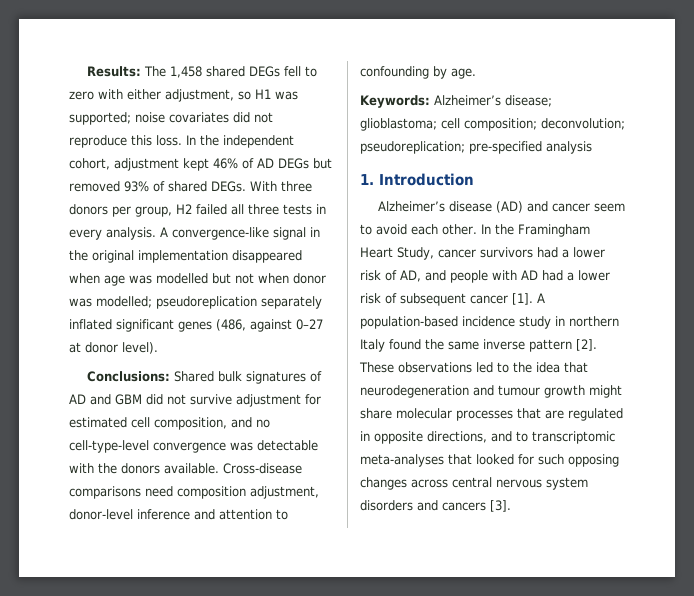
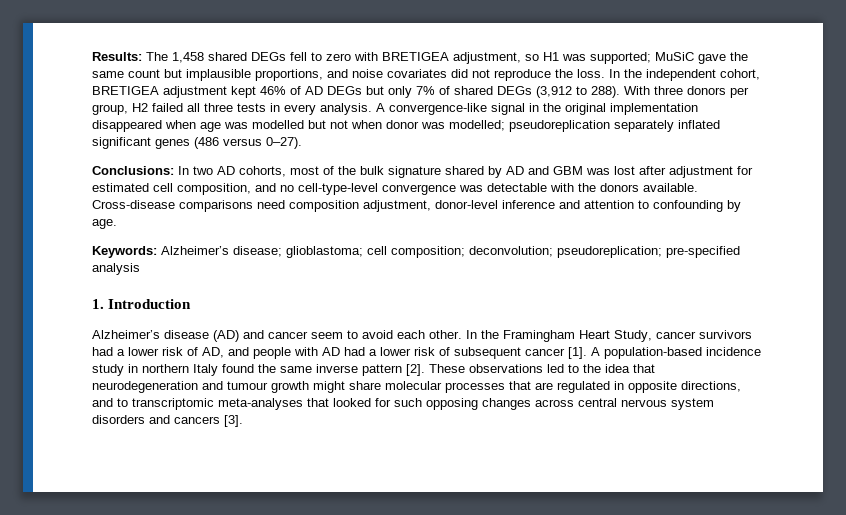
- Results: The 1,458 shared DEGs fell to zero with either adjustment, so H1 was supported; noise covariates did not reproduce this loss.
+ Results: The 1,458 shared DEGs fell to zero with BRETIGEA adjustment, so H1 was supported; MuSiC gave the same count but implausible proportions, and noise covariates did not reproduce the loss.
- In the independent cohort, adjustment kept 46% of AD DEGs but removed 93% of shared DEGs.
+ In the independent cohort, BRETIGEA adjustment kept 46% of AD DEGs but only 7% of shared DEGs (3,912 to 288).
- A convergence-like signal in the original implementation disappeared when age was modelled but not when donor was modelled; pseudoreplication separately inflated significant genes (486, against 0–27 at donor level).
- Conclusions: Shared bulk signatures of AD and GBM did not survive adjustment for estimated cell composition, and no cell-type-level convergence was detectable with the donors available.
+ A convergence-like signal in the original implementation disappeared when age was modelled but not when donor was modelled; pseudoreplication separately inflated significant genes (486 versus 0–27).
+ Conclusions: In two AD cohorts, most of the bulk signature shared by AD and GBM was lost after adjustment for estimated cell composition, and no cell-type-level convergence was detectable with the donors available.

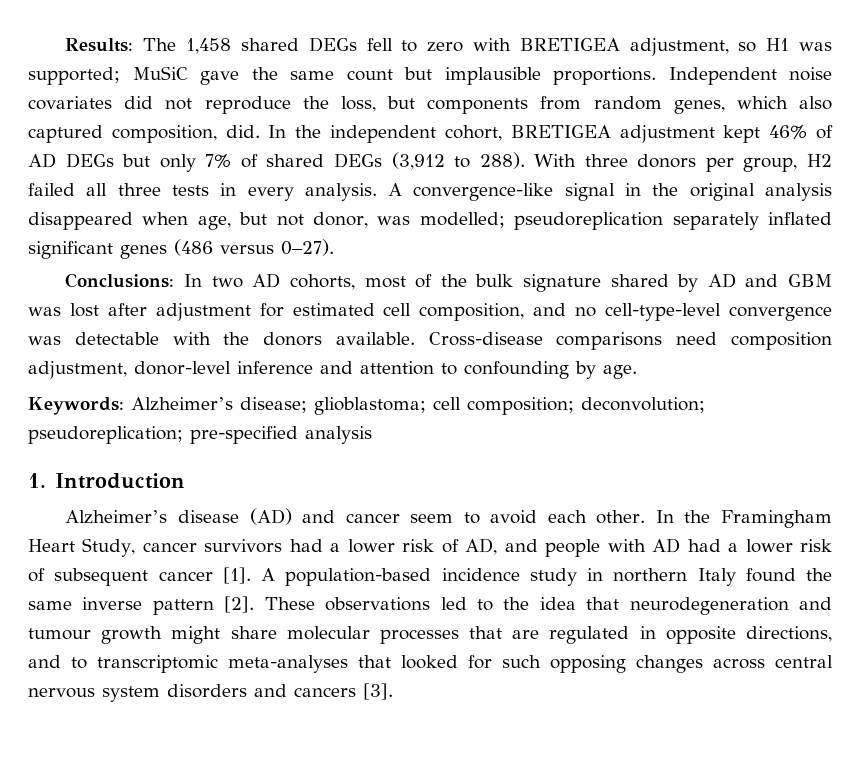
- Results: The 1,458 shared DEGs fell to zero with BRETIGEA adjustment, so H1 was supported; MuSiC gave the same count but implausible proportions, and noise covariates did not reproduce the loss.
+ Results: The 1,458 shared DEGs fell to zero with BRETIGEA adjustment, so H1 was supported; MuSiC gave the same count but implausible proportions. Independent noise covariates did not reproduce the loss, but components from random genes, which also captured composition, did.
- A convergence-like signal in the original implementation disappeared when age was modelled but not when donor was modelled; pseudoreplication separately inflated significant genes (486 versus 0–27).
+ A convergence-like signal in the original analysis disappeared when age, but not donor, was modelled; pseudoreplication separately inflated significant genes (486 versus 0–27).

